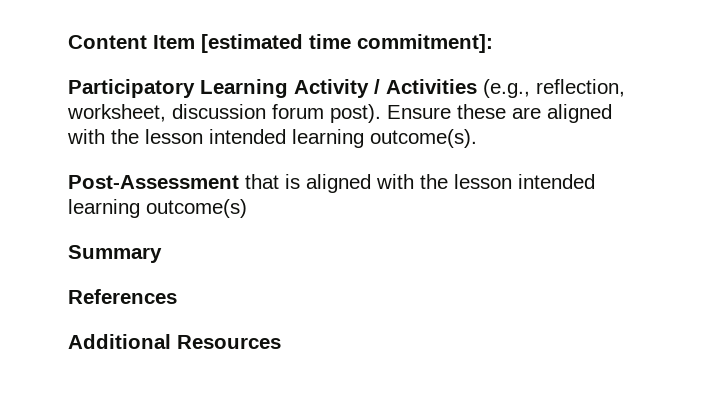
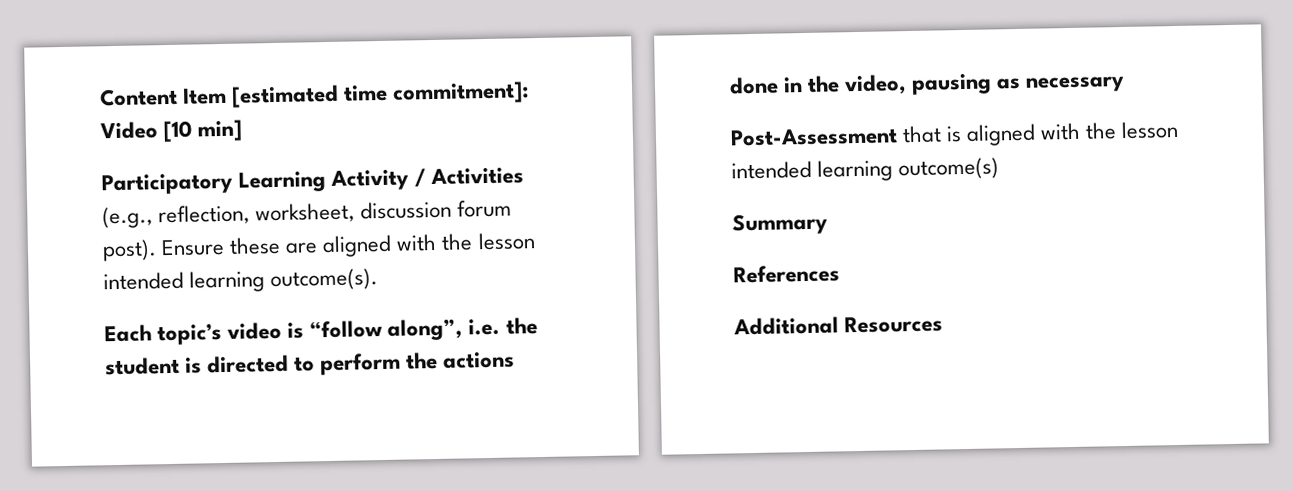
- Content Item [estimated time commitment]:
+ Content Item [estimated time commitment]: Video [10 min]
+ Each topic’s video is “follow along”, i.e. the student is directed to perform the actions done in the video, pausing as necessary

